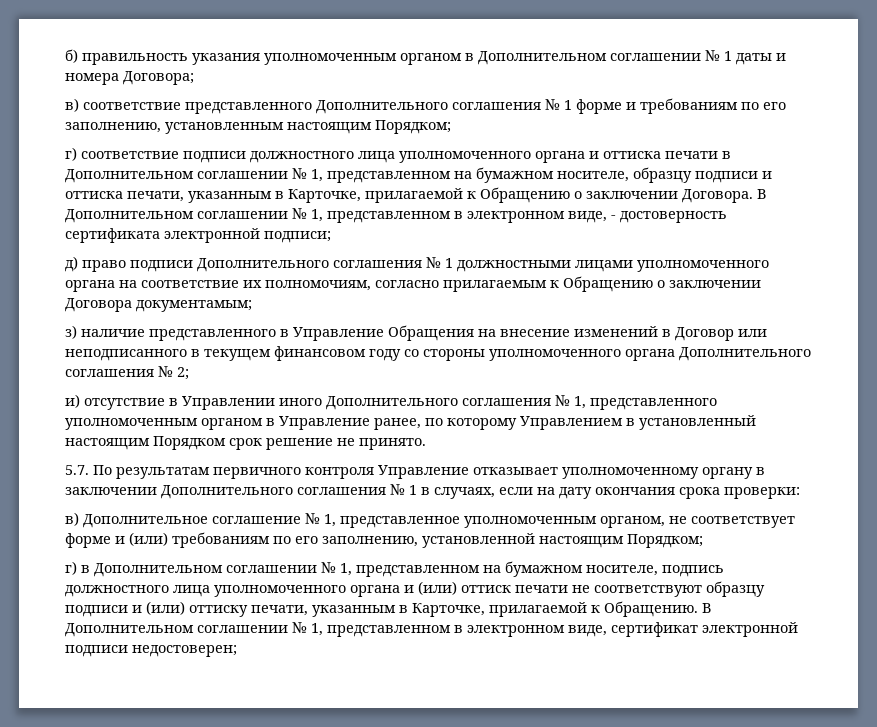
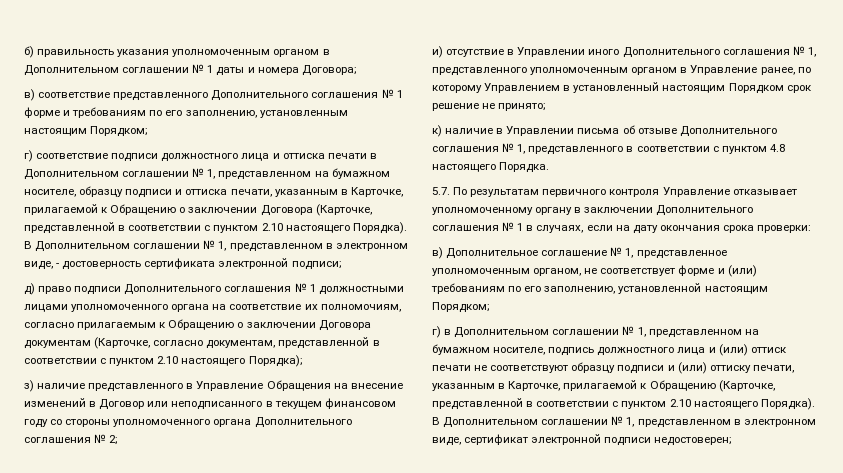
- г) соответствие подписи должностного лица уполномоченного органа и оттиска печати в Дополнительном соглашении № 1, представленном на бумажном носителе, образцу подписи и оттиска печати, указанным в Карточке, прилагаемой к Обращению о заключении Договора.
+ г) соответствие подписи должностного лица и оттиска печати в Дополнительном соглашении № 1, представленном на бумажном носителе, образцу подписи и оттиска печати, указанным в Карточке, прилагаемой к Обращению о заключении Договора (Карточке, представленной в соответствии с пунктом 2.10 настоящего Порядка).
- д) право подписи Дополнительного соглашения № 1 должностными лицами уполномоченного органа на соответствие их полномочиям, согласно прилагаемым к Обращению о заключении Договора документамым;
+ д) право подписи Дополнительного соглашения № 1 должностными лицами уполномоченного органа на соответствие их полномочиям, согласно прилагаемым к Обращению о заключении Договора документам (Карточке, согласно документам, представленной в соответствии с пунктом 2.10 настоящего Порядка);
- и) отсутствие в Управлении иного Дополнительного соглашения № 1, представленного уполномоченным органом в Управление ранее, по которому Управлением в установленный настоящим Порядком срок решение не принято.
+ и) отсутствие в Управлении иного Дополнительного соглашения № 1, представленного уполномоченным органом в Управление ранее, по которому Управлением в установленный настоящим Порядком срок решение не принято;
+ к) наличие в Управлении письма об отзыве Дополнительного соглашения № 1, представленного в соответствии с пунктом 4.8 настоящего Порядка.
- г) в Дополнительном соглашении № 1, представленном на бумажном носителе, подпись должностного лица уполномоченного органа и (или) оттиск печати не соответствуют образцу подписи и (или) оттиску печати, указанным в Карточке, прилагаемой к Обращению.
+ г) в Дополнительном соглашении № 1, представленном на бумажном носителе, подпись должностного лица и (или) оттиск печати не соответствуют образцу подписи и (или) оттиску печати, указанным в Карточке, прилагаемой к Обращению (Карточке, представленной в соответствии с пунктом 2.10 настоящего Порядка).

